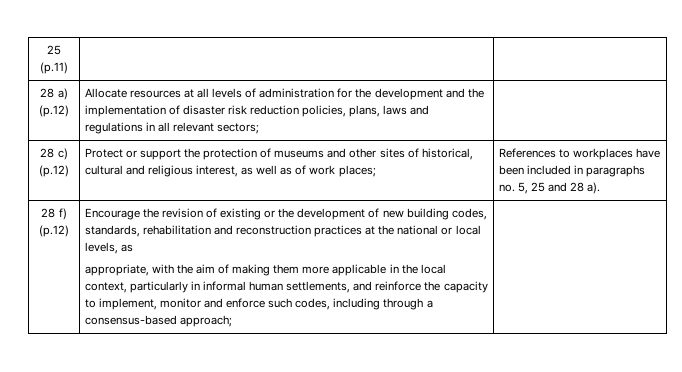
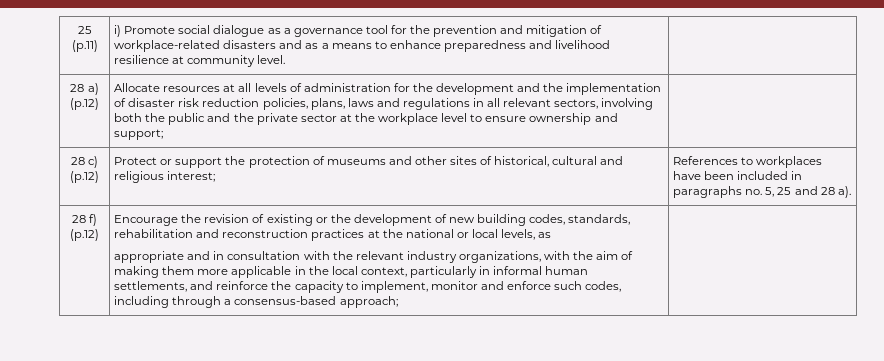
- 25 (p.11) | |
+ 25 (p.11) | i) Promote social dialogue as a governance tool for the prevention and mitigation of workplace-related disasters and as a means to enhance preparedness and livelihood resilience at community level. |
- Allocate resources at all levels of administration for the development and the implementation of disaster risk reduction policies, plans, laws and regulations in all relevant sectors;
+ Allocate resources at all levels of administration for the development and the implementation of disaster risk reduction policies, plans, laws and regulations in all relevant sectors, involving both the public and the private sector at the workplace level to ensure ownership and support;
- 28 c) (p.12) | Protect or support the protection of museums and other sites of historical, cultural and religious interest, as well as of work places; | References to workplaces have been included in paragraphs no. 5, 25 and 28 a).
+ 28 c) (p.12) | Protect or support the protection of museums and other sites of historical, cultural and religious interest; | References to workplaces have been included in paragraphs no. 5, 25 and 28 a).
- appropriate, with the aim of making them more applicable in the local context, particularly in informal human settlements, and reinforce the capacity to implement, monitor and enforce such codes, including through a consensus-based approach;
+ appropriate and in consultation with the relevant industry organizations, with the aim of making them more applicable in the local context, particularly in informal human settlements, and reinforce the capacity to implement, monitor and enforce such codes, including through a consensus-based approach;

